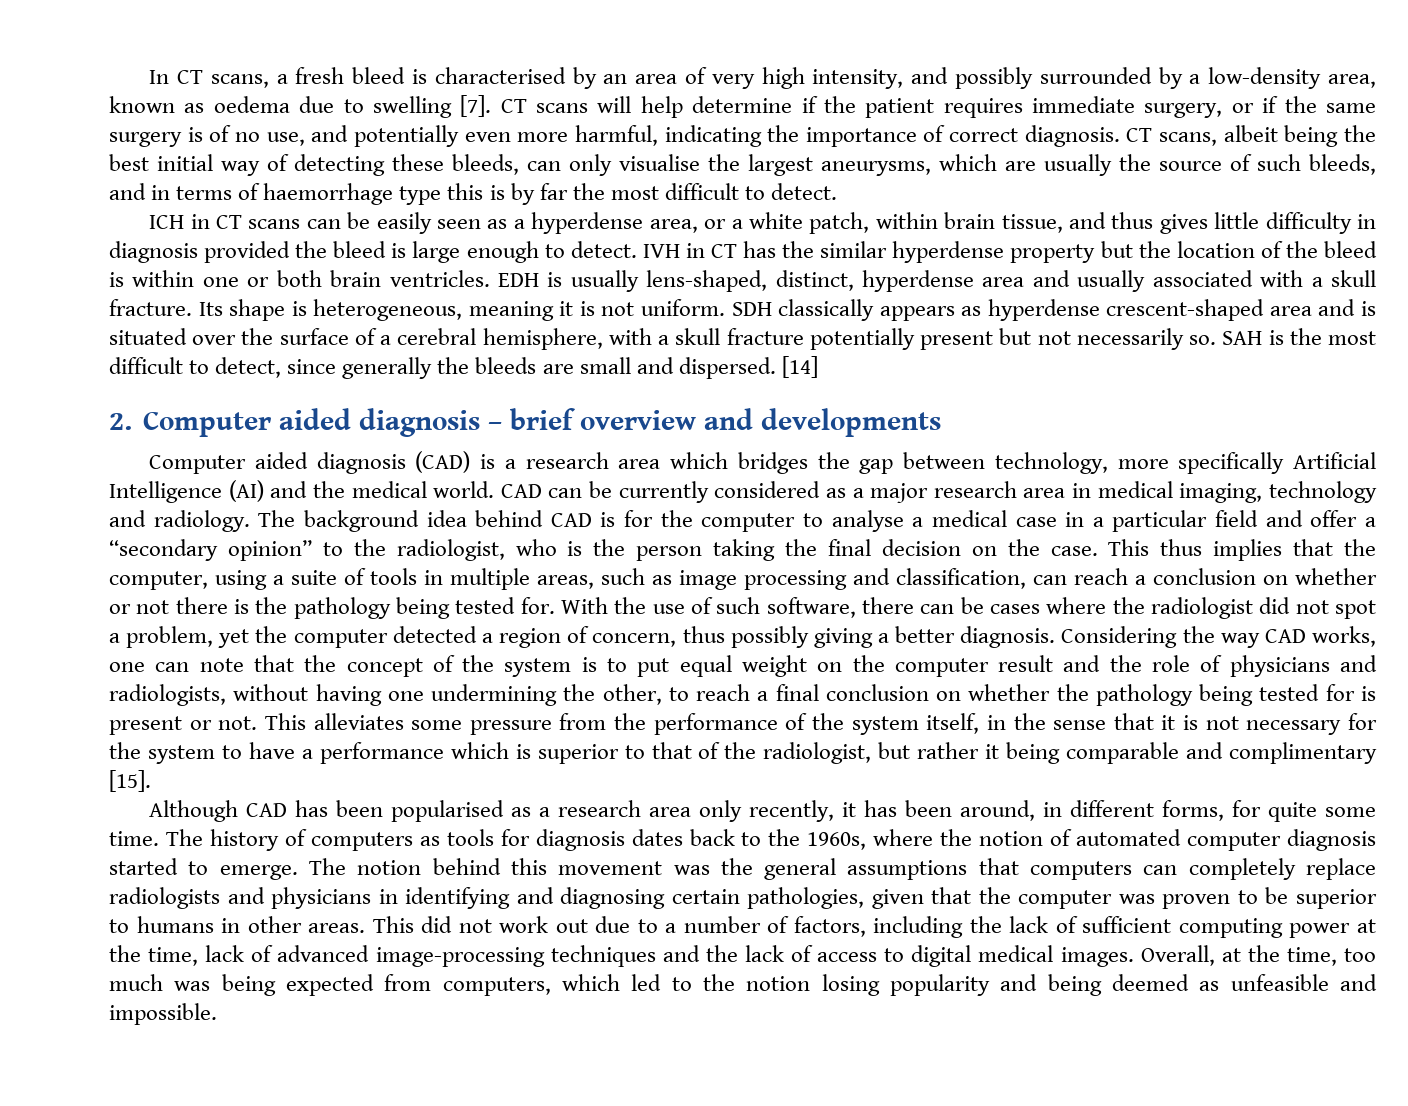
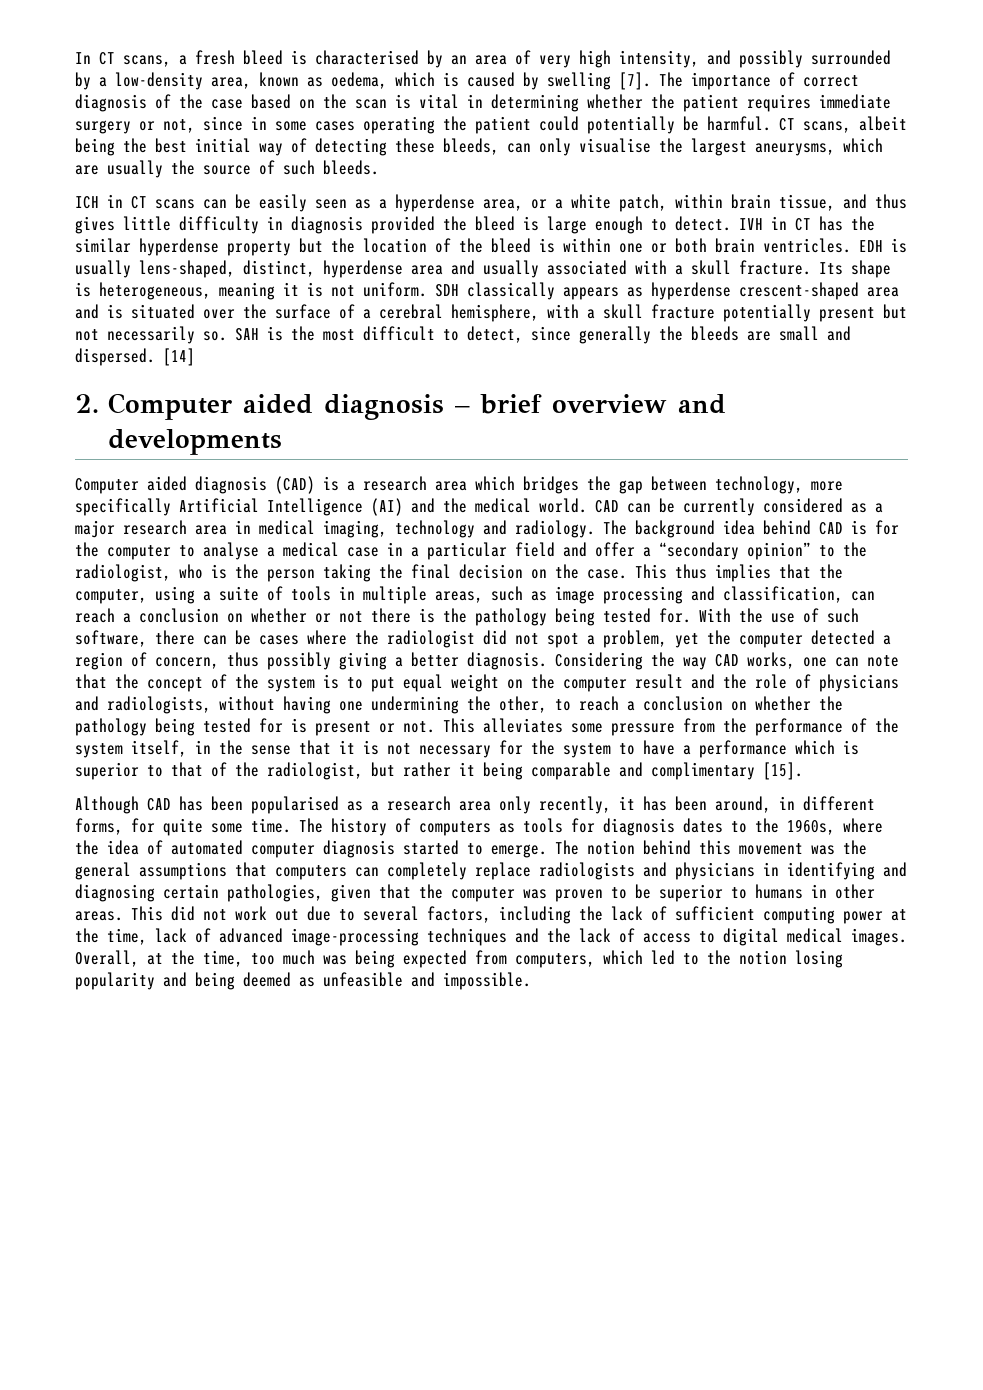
- In CT scans, a fresh bleed is characterised by an area of very high intensity, and possibly surrounded by a low-density area, known as oedema due to swelling [7]. CT scans will help determine if the patient requires immediate surgery, or if the same surgery is of no use, and potentially even more harmful, indicating the importance of correct diagnosis.
+ In CT scans, a fresh bleed is characterised by an area of very high intensity, and possibly surrounded by a low-density area, known as oedema, which is caused by swelling [7]. The importance of correct diagnosis of the case based on the scan is vital in determining whether the patient requires immediate surgery or not, since in some cases operating the patient could potentially be harmful.
- CT scans, albeit being the best initial way of detecting these bleeds, can only visualise the largest aneurysms, which are usually the source of such bleeds, and in terms of haemorrhage type this is by far the most difficult to detect.
+ CT scans, albeit being the best initial way of detecting these bleeds, can only visualise the largest aneurysms, which are usually the source of such bleeds.
- Considering the way CAD works, one can note that the concept of the system is to put equal weight on the computer result and the role of physicians and radiologists, without having one undermining the other, to reach a final conclusion on whether the pathology being tested for is present or not.
+ Considering the way CAD works, one can note that the concept of the system is to put equal weight on the computer result and the role of physicians and radiologists, without having one undermining the other, to reach a conclusion on whether the pathology being tested for is present or not.
- The history of computers as tools for diagnosis dates back to the 1960s, where the notion of automated computer diagnosis started to emerge.
+ The history of computers as tools for diagnosis dates to the 1960s, where the idea of automated computer diagnosis started to emerge.
- This did not work out due to a number of factors, including the lack of sufficient computing power at the time, lack of advanced image-processing techniques and the lack of access to digital medical images.
+ This did not work out due to several factors, including the lack of sufficient computing power at the time, lack of advanced image-processing techniques and the lack of access to digital medical images.

